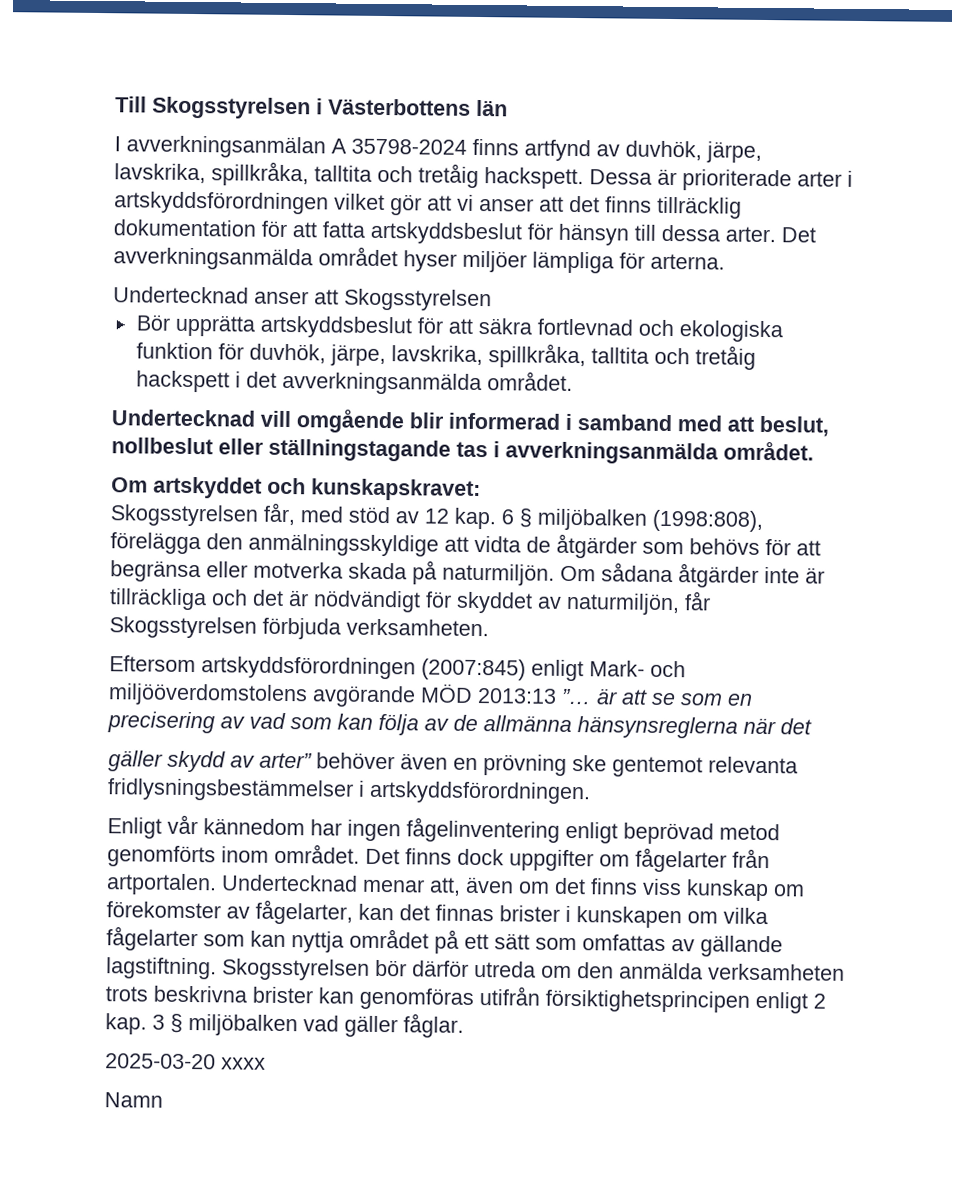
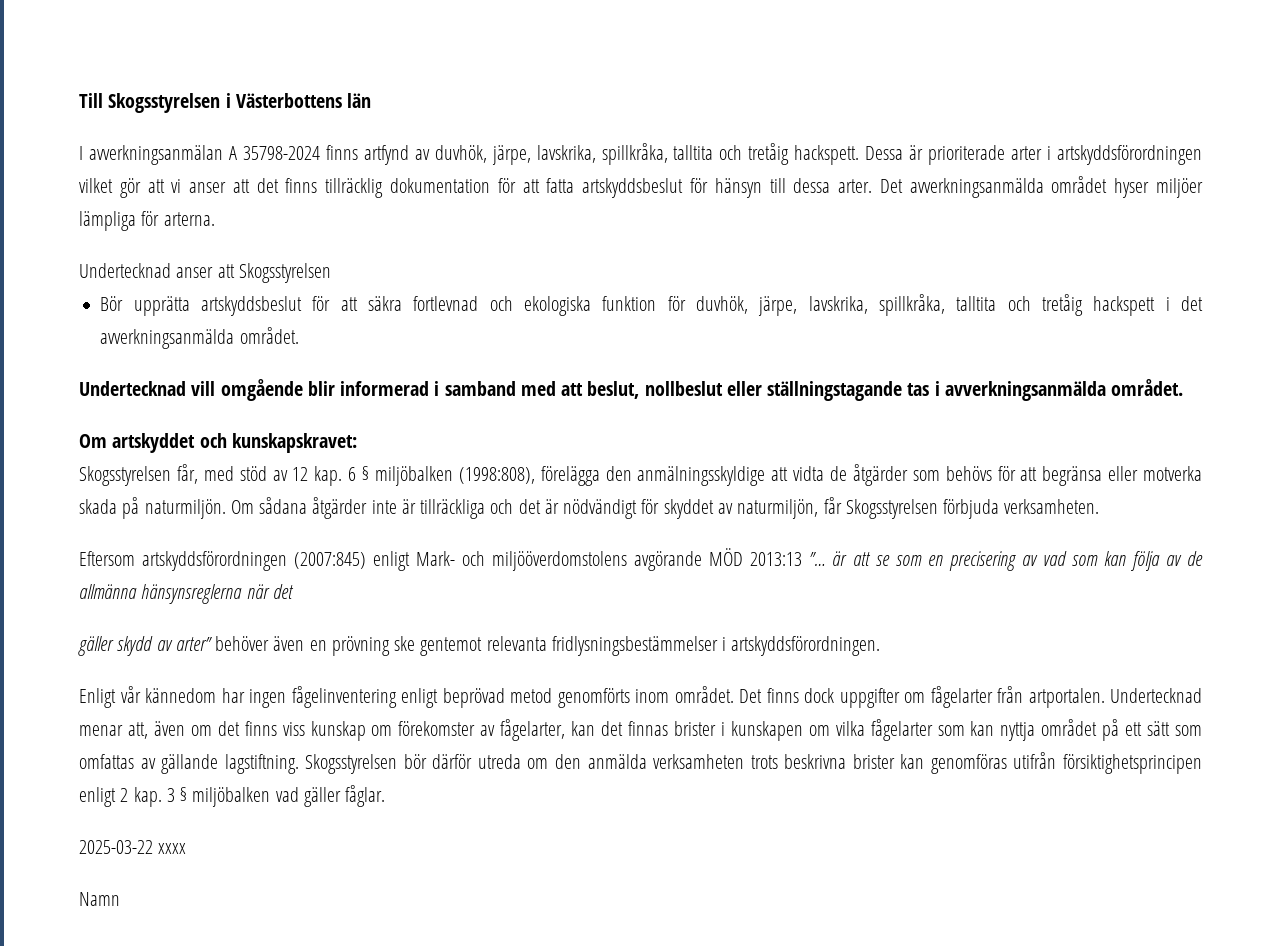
- 2025-03-20 xxxx
+ 2025-03-22 xxxx

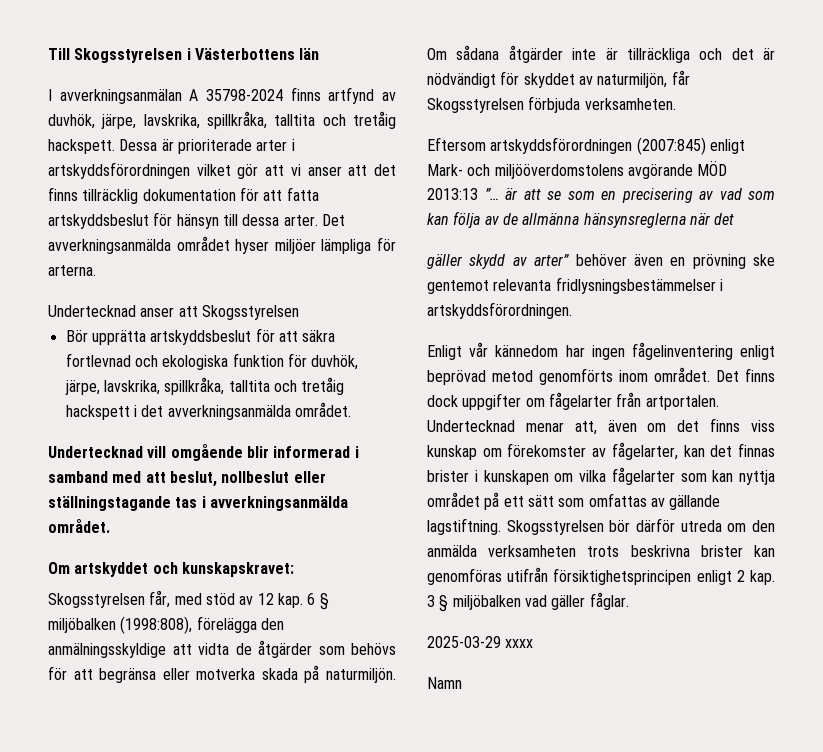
- 2025-03-22 xxxx
+ 2025-03-29 xxxx

